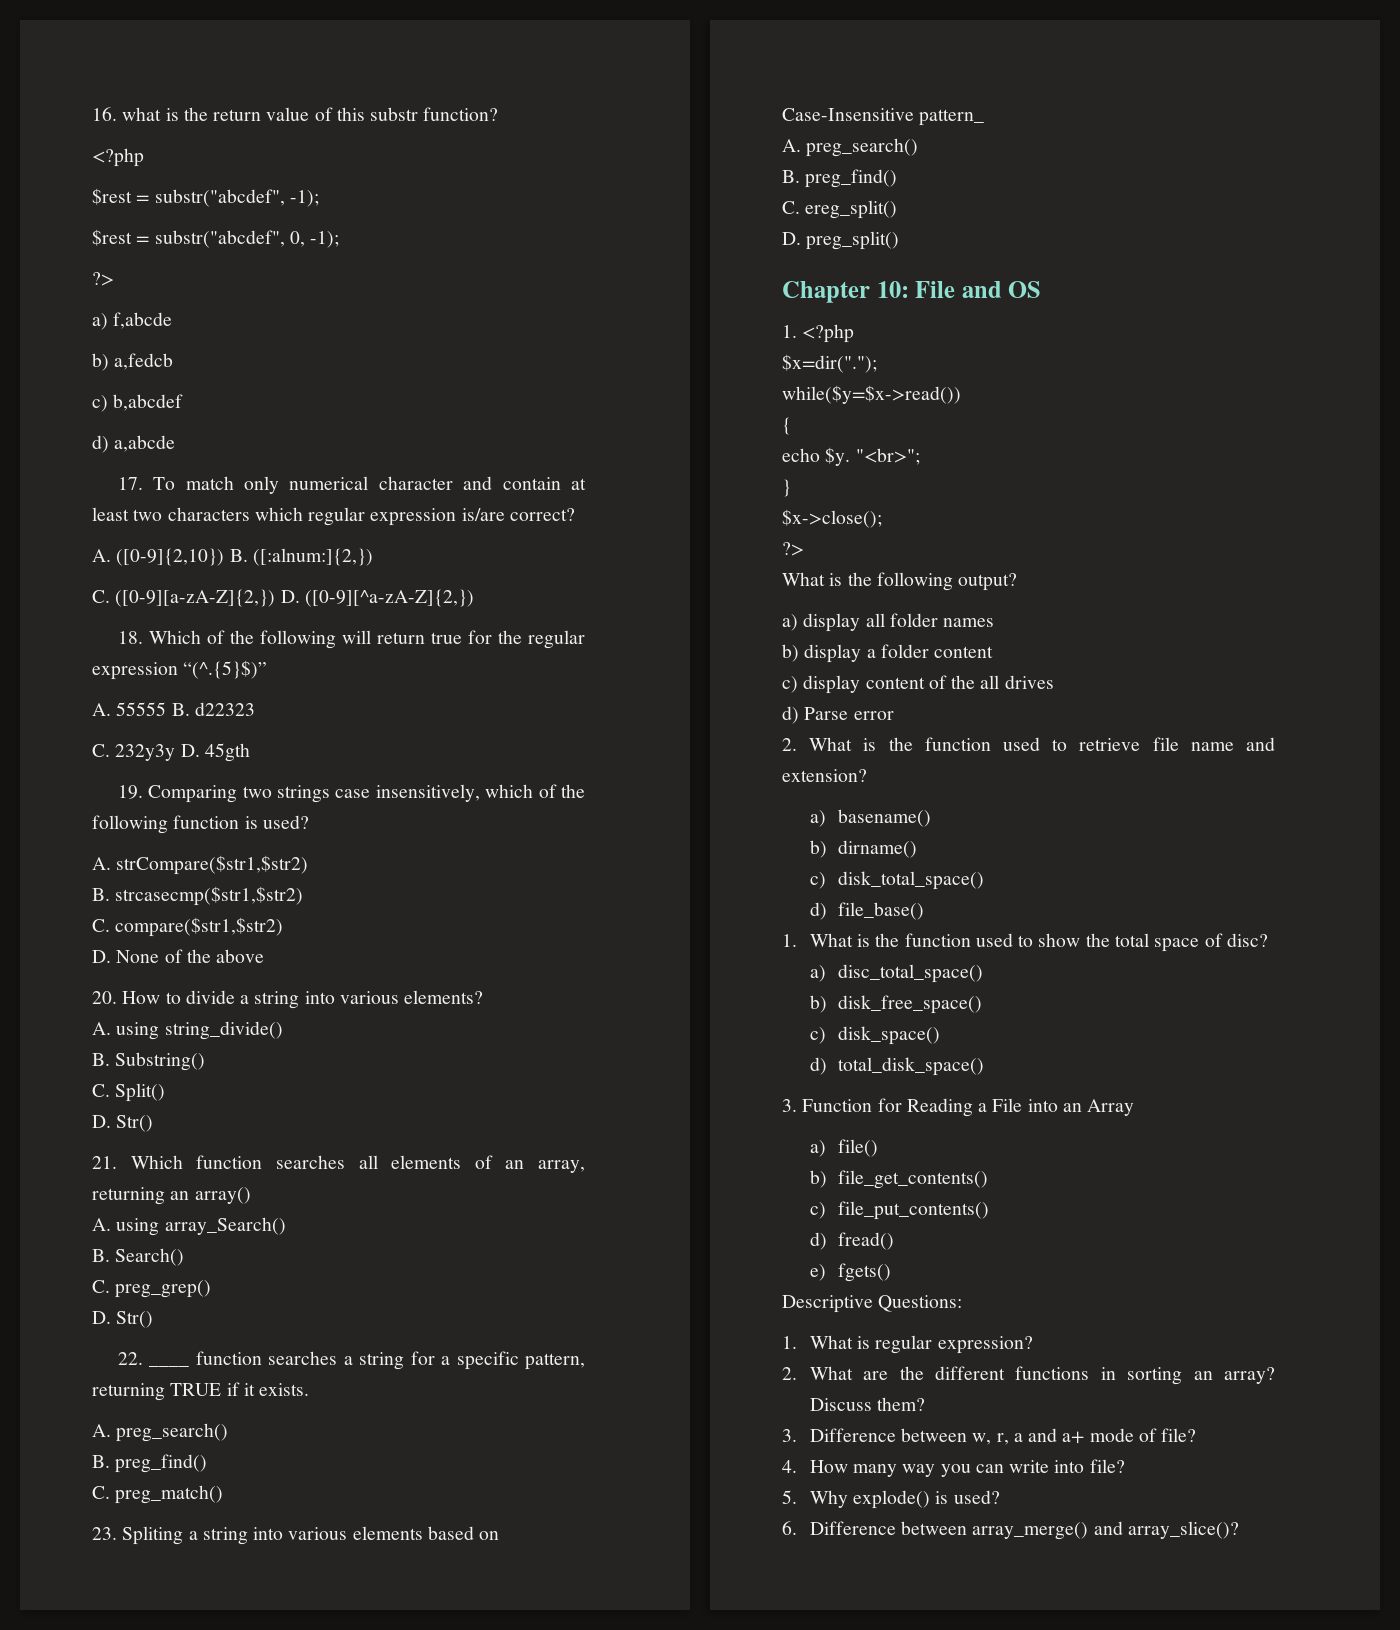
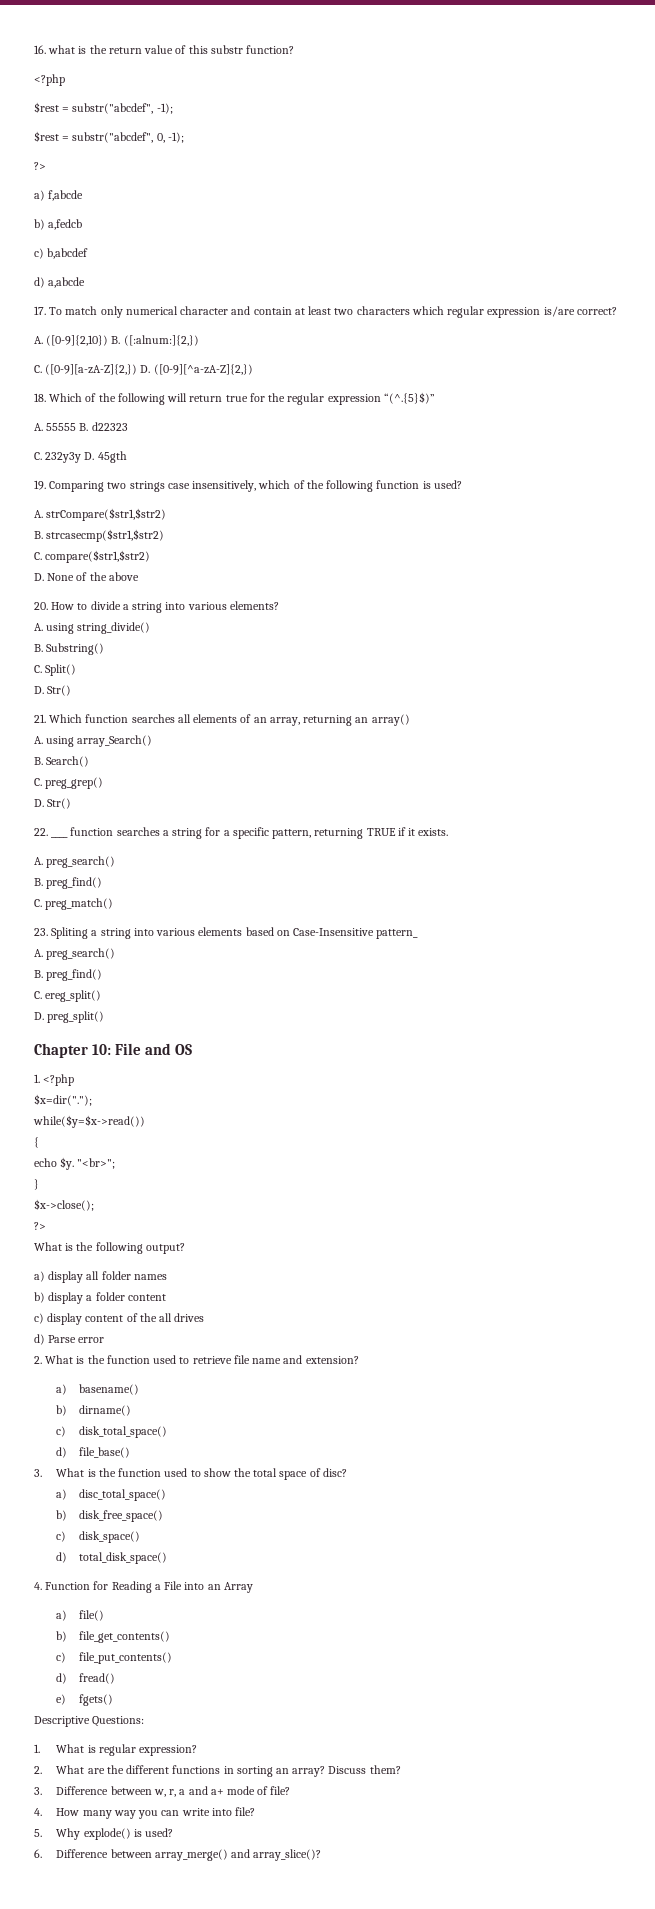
- 1. What is the function used to show the total space of disc?
+ 3. What is the function used to show the total space of disc?
- 3. Function for Reading a File into an Array
+ 4. Function for Reading a File into an Array

